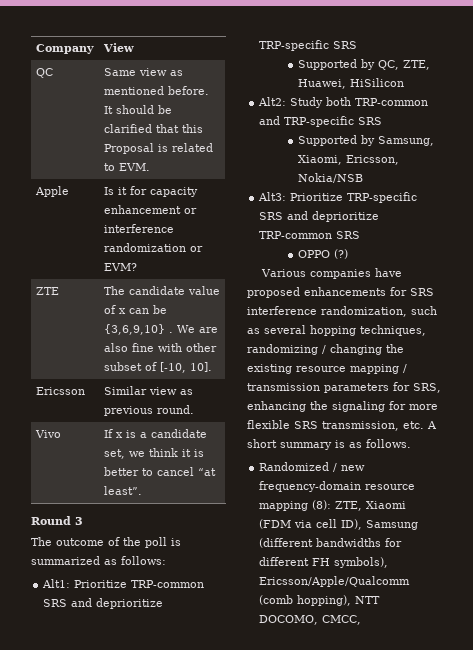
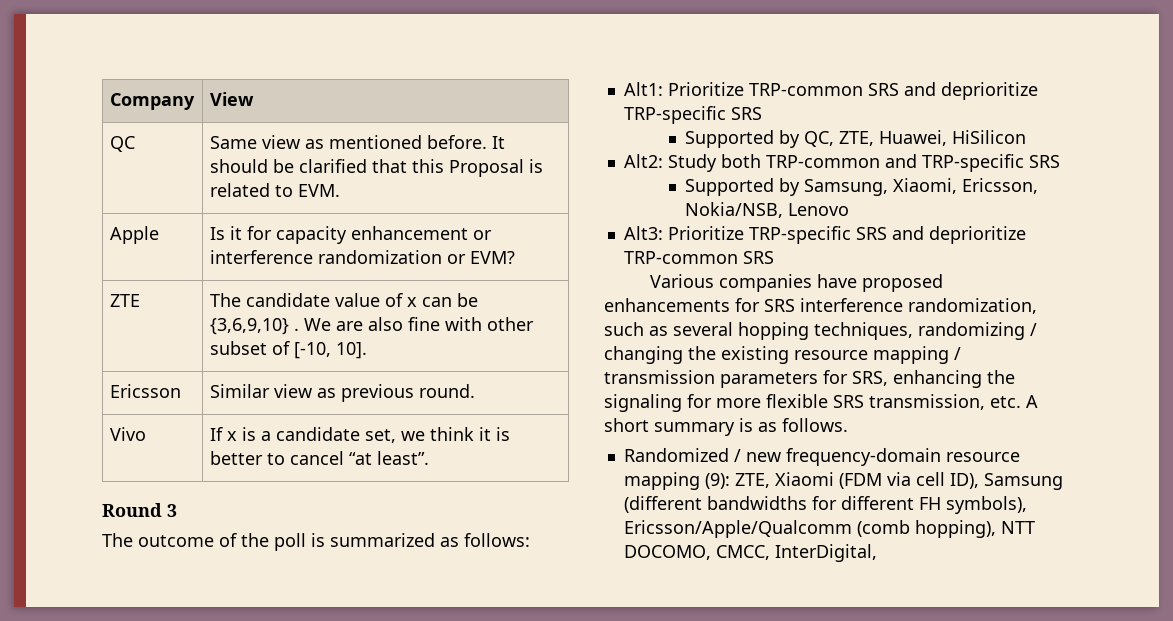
- Supported by Samsung, Xiaomi, Ericsson, Nokia/NSB
+ Supported by Samsung, Xiaomi, Ericsson, Nokia/NSB, Lenovo
- OPPO (?)
- Randomized / new frequency-domain resource mapping (8): ZTE, Xiaomi (FDM via cell ID), Samsung (different bandwidths for different FH symbols), Ericsson/Apple/Qualcomm (comb hopping), NTT DOCOMO, CMCC,
+ Randomized / new frequency-domain resource mapping (9): ZTE, Xiaomi (FDM via cell ID), Samsung (different bandwidths for different FH symbols), Ericsson/Apple/Qualcomm (comb hopping), NTT DOCOMO, CMCC, InterDigital,

